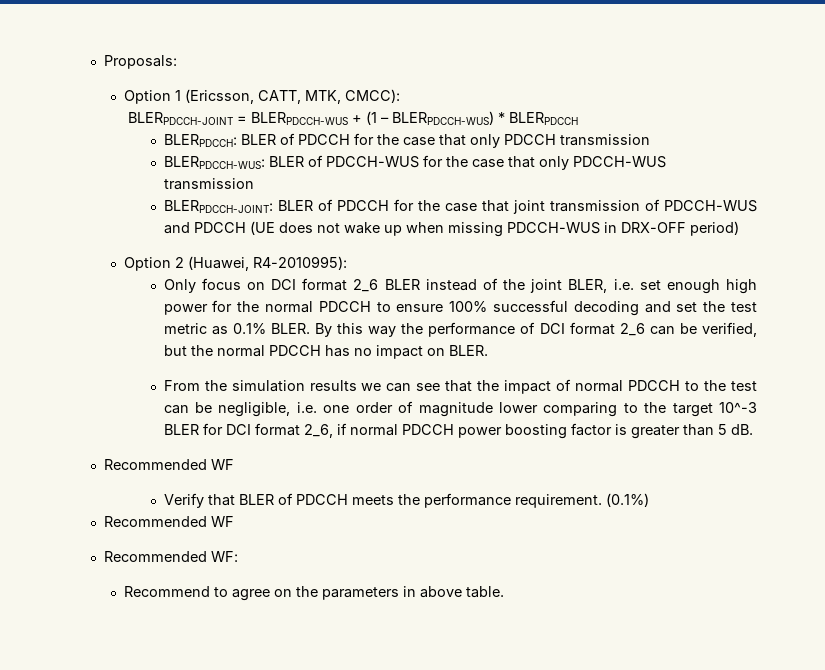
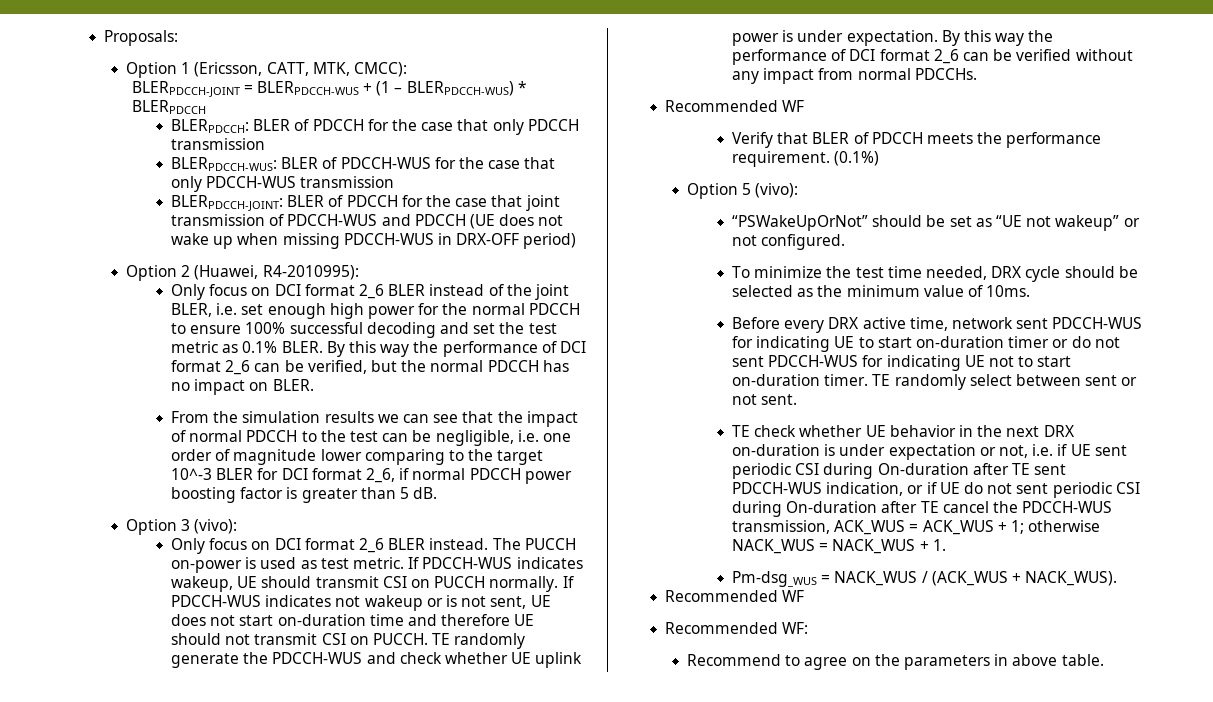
+ Option 3 (vivo):
+ Only focus on DCI format 2_6 BLER instead. The PUCCH on-power is used as test metric. If PDCCH-WUS indicates wakeup, UE should transmit CSI on PUCCH normally. If PDCCH-WUS indicates not wakeup or is not sent, UE does not start on-duration time and therefore UE should not transmit CSI on PUCCH. TE randomly generate the PDCCH-WUS and check whether UE uplink power is under expectation. By this way the performance of DCI format 2_6 can be verified without any impact from normal PDCCHs.
+ Option 5 (vivo):
+ “PSWakeUpOrNot” should be set as “UE not wakeup” or not configured.
+ To minimize the test time needed, DRX cycle should be selected as the minimum value of 10ms.
+ Before every DRX active time, network sent PDCCH-WUS for indicating UE to start on-duration timer or do not sent PDCCH-WUS for indicating UE not to start on-duration timer. TE randomly select between sent or not sent.
+ TE check whether UE behavior in the next DRX on-duration is under expectation or not, i.e. if UE sent periodic CSI during On-duration after TE sent PDCCH-WUS indication, or if UE do not sent periodic CSI during On-duration after TE cancel the PDCCH-WUS transmission, ACK_WUS = ACK_WUS + 1; otherwise NACK_WUS = NACK_WUS + 1.
+ Pm-dsg_WUS = NACK_WUS / (ACK_WUS + NACK_WUS).

